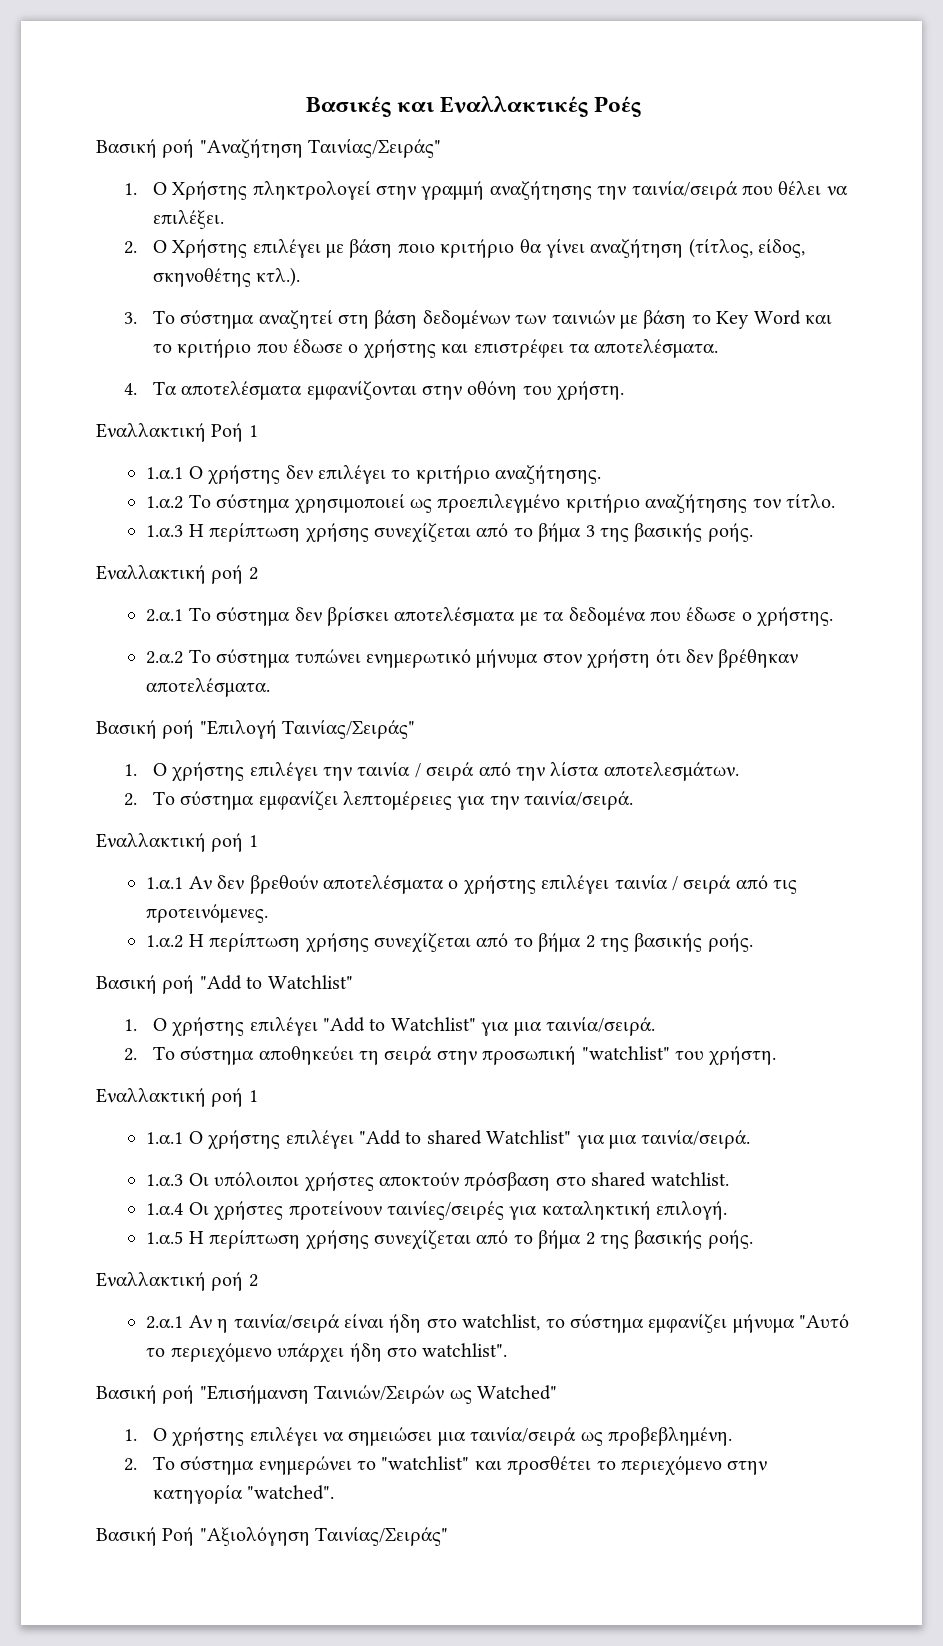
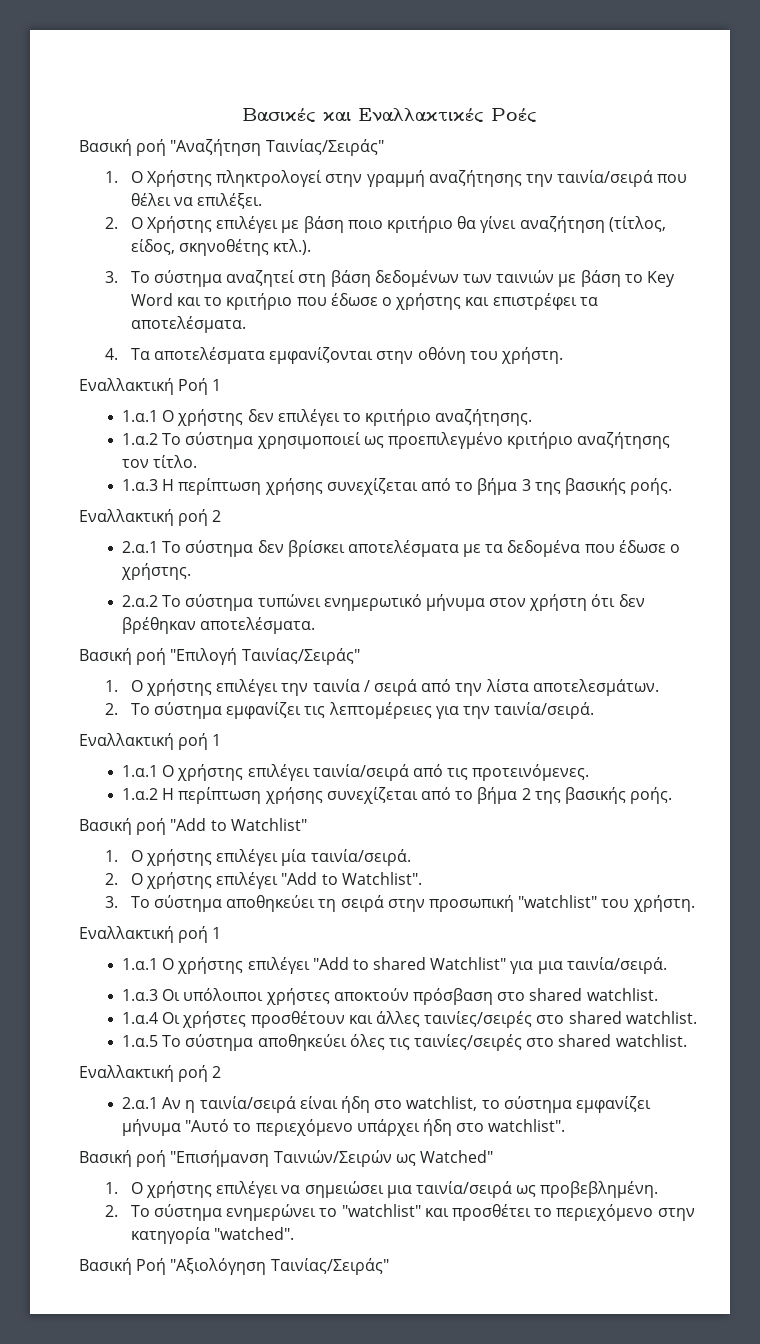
- 2. Το σύστημα εμφανίζει λεπτομέρειες για την ταινία/σειρά.
+ 2. Το σύστημα εμφανίζει τις λεπτομέρειες για την ταινία/σειρά.
- 1.α.1 Αν δεν βρεθούν αποτελέσματα ο χρήστης επιλέγει ταινία / σειρά από τις προτεινόμενες.
+ 1.α.1 Ο χρήστης επιλέγει ταινία/σειρά από τις προτεινόμενες.
- 1. Ο χρήστης επιλέγει "Add to Watchlist" για μια ταινία/σειρά.
- 2. Το σύστημα αποθηκεύει τη σειρά στην προσωπική "watchlist" του χρήστη.
+ 1. Ο χρήστης επιλέγει μία ταινία/σειρά.
+ 2. Ο χρήστης επιλέγει "Add to Watchlist".
+ 3. Το σύστημα αποθηκεύει τη σειρά στην προσωπική "watchlist" του χρήστη.
- 1.α.4 Οι χρήστες προτείνουν ταινίες/σειρές για καταληκτική επιλογή.
- 1.α.5 Η περίπτωση χρήσης συνεχίζεται από το βήμα 2 της βασικής ροής.
+ 1.α.4 Οι χρήστες προσθέτουν και άλλες ταινίες/σειρές στο shared watchlist.
+ 1.α.5 Το σύστημα αποθηκεύει όλες τις ταινίες/σειρές στο shared watchlist.

